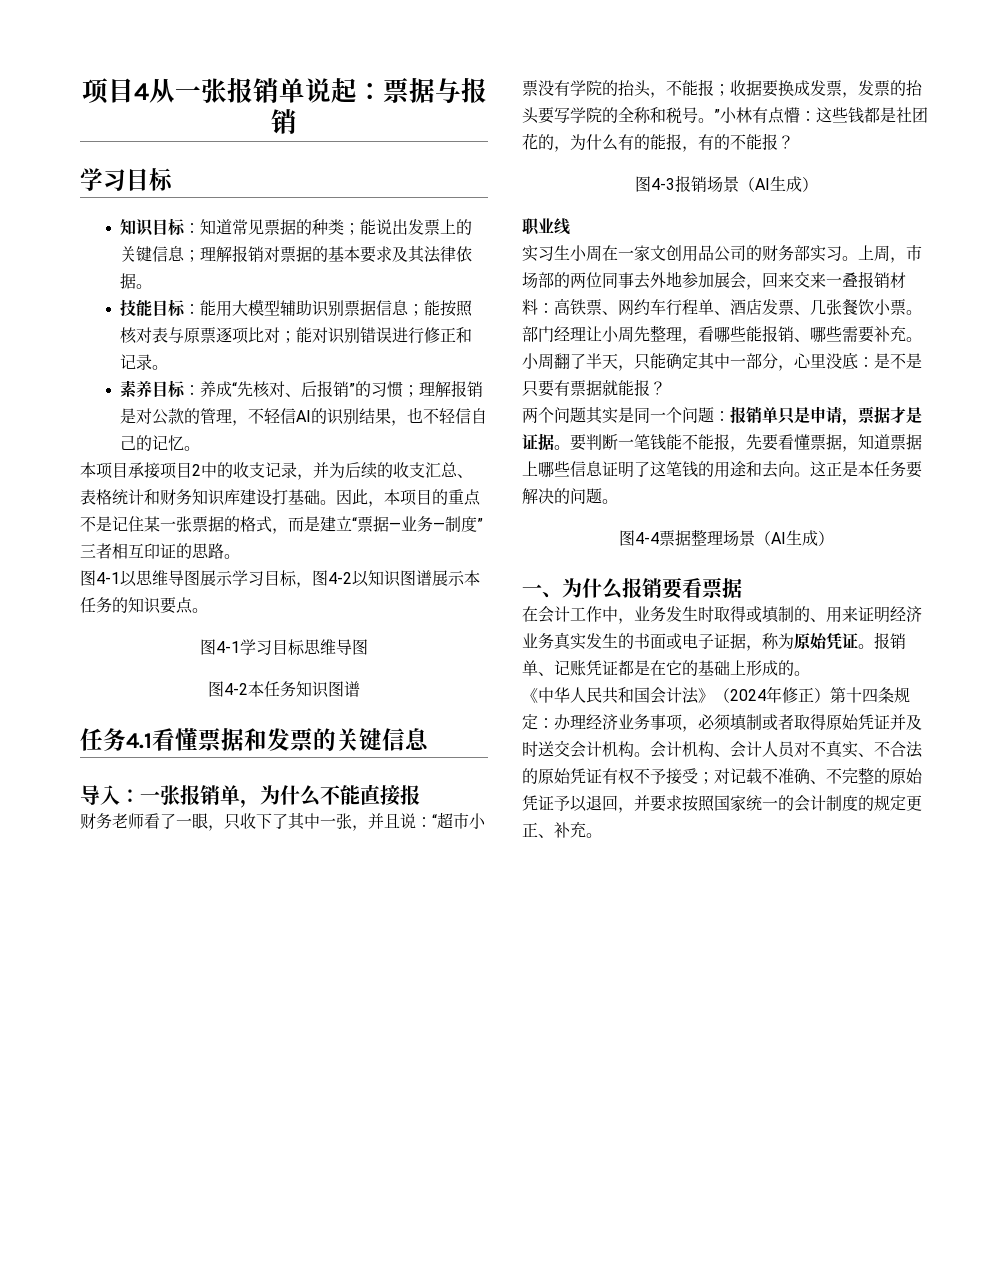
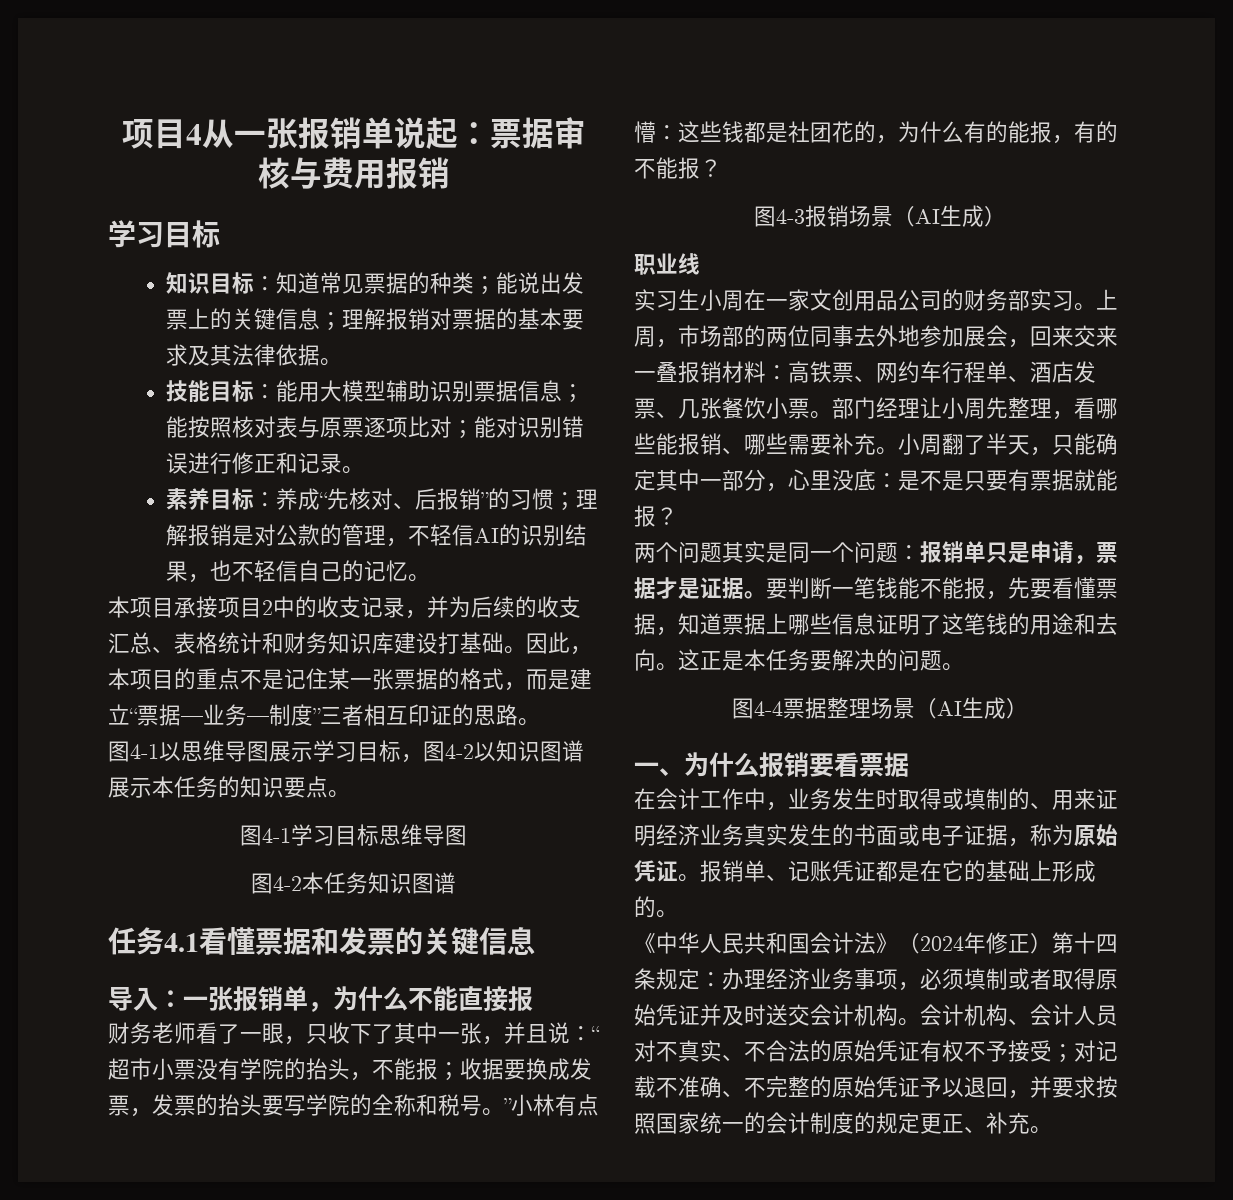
- 项目4从一张报销单说起：票据与报销
+ 项目4从一张报销单说起：票据审核与费用报销

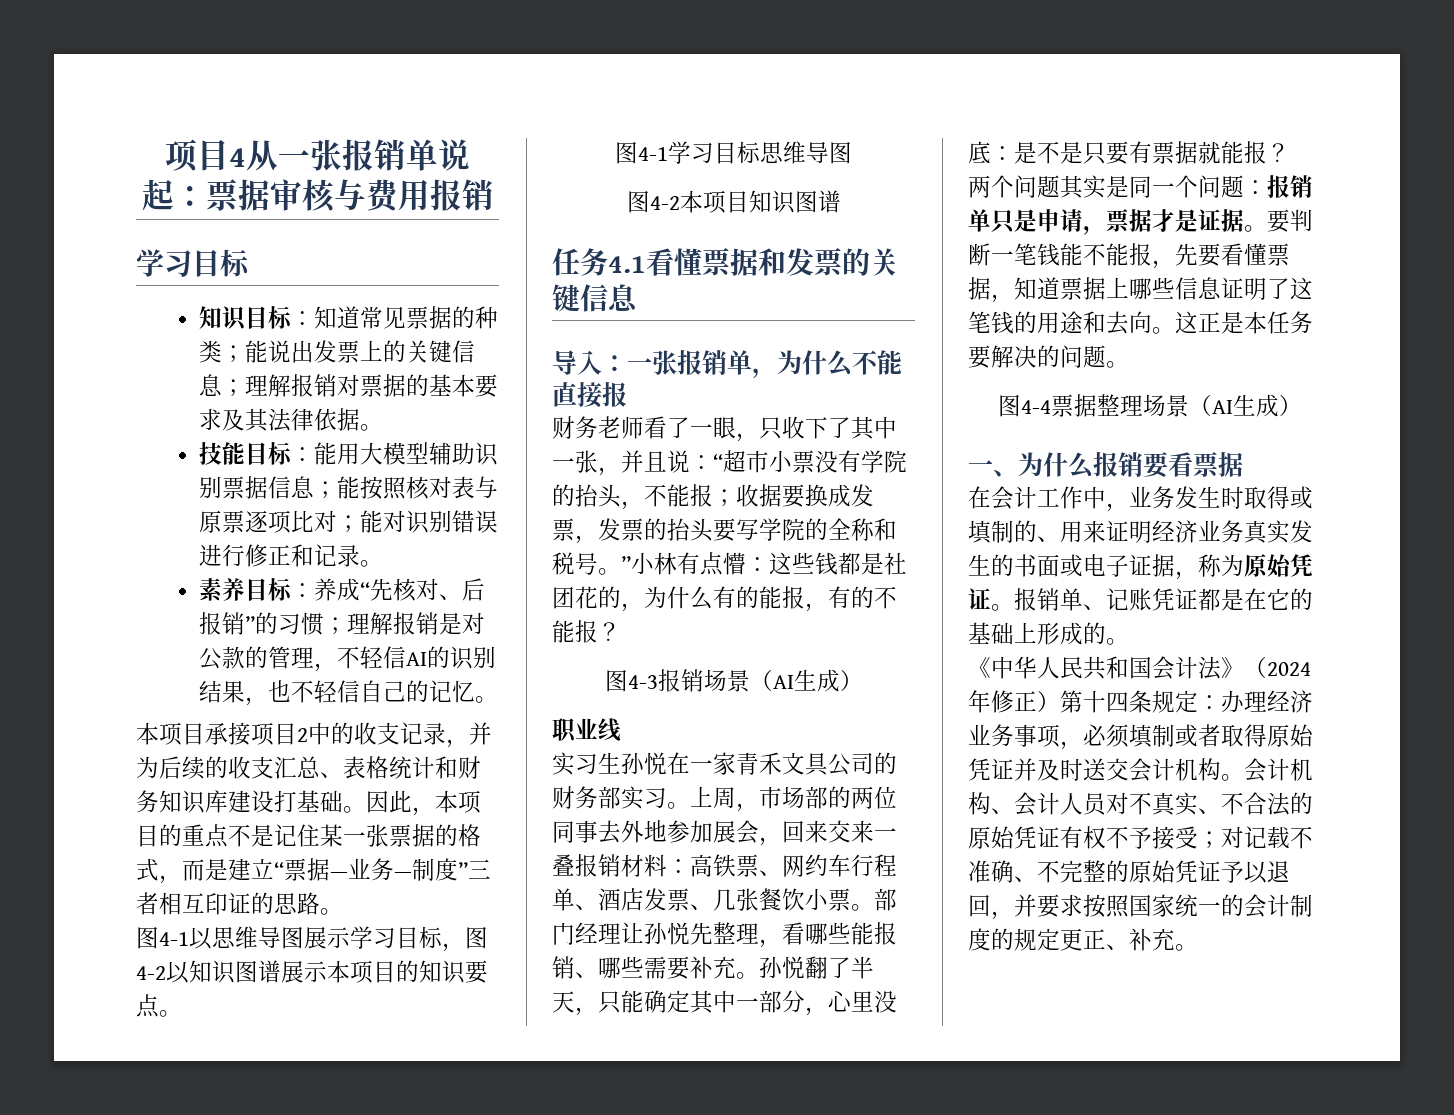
- 图4-1以思维导图展示学习目标，图4-2以知识图谱展示本任务的知识要点。
+ 图4-1以思维导图展示学习目标，图4-2以知识图谱展示本项目的知识要点。
- 图4-2本任务知识图谱
+ 图4-2本项目知识图谱
- 实习生小周在一家文创用品公司的财务部实习。
+ 实习生孙悦在一家青禾文具公司的财务部实习。
- 部门经理让小周先整理，看哪些能报销、哪些需要补充。
+ 部门经理让孙悦先整理，看哪些能报销、哪些需要补充。
- 小周翻了半天，只能确定其中一部分，心里没底：是不是只要有票据就能报？
+ 孙悦翻了半天，只能确定其中一部分，心里没底：是不是只要有票据就能报？

